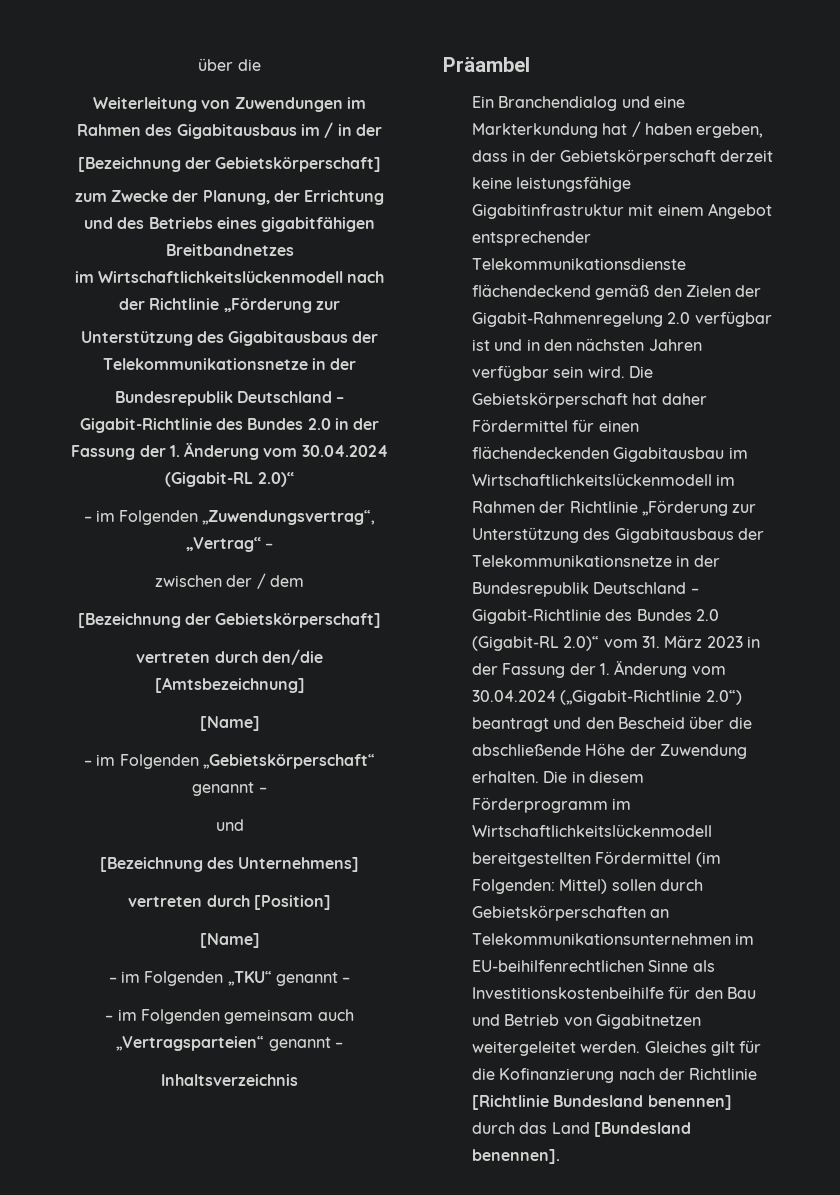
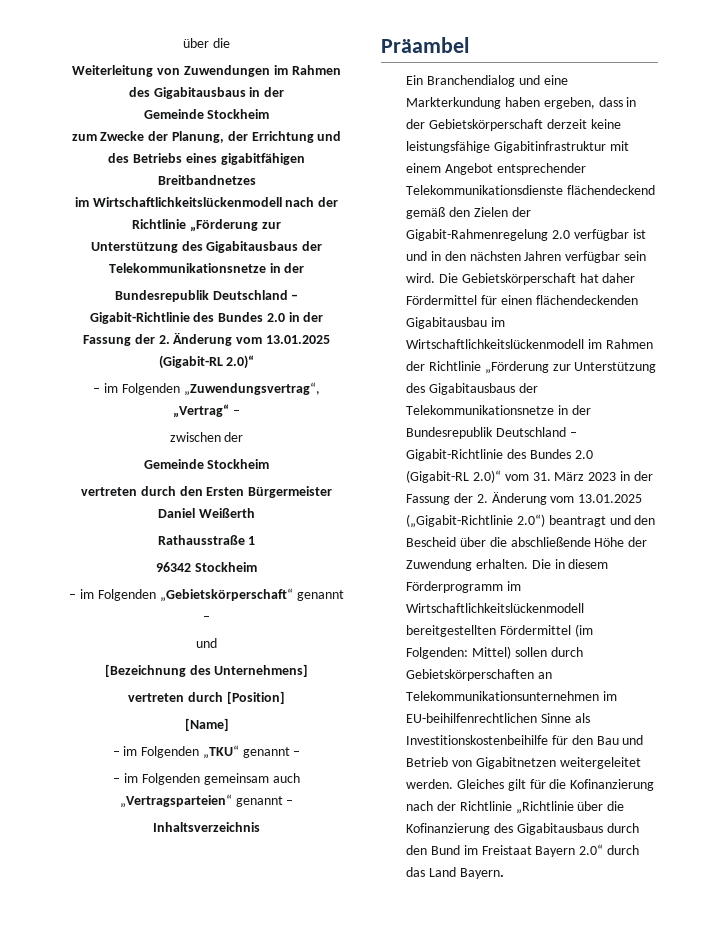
- Weiterleitung von Zuwendungen im Rahmen des Gigabitausbaus im / in der
- [Bezeichnung der Gebietskörperschaft]
+ Weiterleitung von Zuwendungen im Rahmen des Gigabitausbaus in der
+ Gemeinde Stockheim
- Bundesrepublik Deutschland – Gigabit-Richtlinie des Bundes 2.0 in der Fassung der 1. Änderung vom 30.04.2024 (Gigabit-RL 2.0)“
+ Bundesrepublik Deutschland – Gigabit-Richtlinie des Bundes 2.0 in der Fassung der 2. Änderung vom 13.01.2025 (Gigabit-RL 2.0)“
- zwischen der / dem
- [Bezeichnung der Gebietskörperschaft]
- vertreten durch den/die [Amtsbezeichnung]
- [Name]
+ zwischen der
+ Gemeinde Stockheim
+ vertreten durch den Ersten Bürgermeister Daniel Weißerth
+ Rathausstraße 1
+ 96342 Stockheim
- Ein Branchendialog und eine Markterkundung hat / haben ergeben, dass in der Gebietskörperschaft derzeit keine leistungsfähige Gigabitinfrastruktur mit einem Angebot entsprechender Telekommunikationsdienste flächendeckend gemäß den Zielen der Gigabit-Rahmenregelung 2.0 verfügbar ist und in den nächsten Jahren verfügbar sein wird.
+ Ein Branchendialog und eine Markterkundung haben ergeben, dass in der Gebietskörperschaft derzeit keine leistungsfähige Gigabitinfrastruktur mit einem Angebot entsprechender Telekommunikationsdienste flächendeckend gemäß den Zielen der Gigabit-Rahmenregelung 2.0 verfügbar ist und in den nächsten Jahren verfügbar sein wird.
- Die Gebietskörperschaft hat daher Fördermittel für einen flächendeckenden Gigabitausbau im Wirtschaftlichkeitslückenmodell im Rahmen der Richtlinie „Förderung zur Unterstützung des Gigabitausbaus der Telekommunikationsnetze in der Bundesrepublik Deutschland – Gigabit-Richtlinie des Bundes 2.0 (Gigabit-RL 2.0)“ vom 31. März 2023 in der Fassung der 1. Änderung vom 30.04.2024 („Gigabit-Richtlinie 2.0“) beantragt und den Bescheid über die abschließende Höhe der Zuwendung erhalten.
+ Die Gebietskörperschaft hat daher Fördermittel für einen flächendeckenden Gigabitausbau im Wirtschaftlichkeitslückenmodell im Rahmen der Richtlinie „Förderung zur Unterstützung des Gigabitausbaus der Telekommunikationsnetze in der Bundesrepublik Deutschland – Gigabit-Richtlinie des Bundes 2.0 (Gigabit-RL 2.0)“ vom 31. März 2023 in der Fassung der 2. Änderung vom 13.01.2025 („Gigabit-Richtlinie 2.0“) beantragt und den Bescheid über die abschließende Höhe der Zuwendung erhalten.
- Gleiches gilt für die Kofinanzierung nach der Richtlinie [Richtlinie Bundesland benennen] durch das Land [Bundesland benennen].
+ Gleiches gilt für die Kofinanzierung nach der Richtlinie „Richtlinie über die Kofinanzierung des Gigabitausbaus durch den Bund im Freistaat Bayern 2.0“ durch das Land Bayern.

